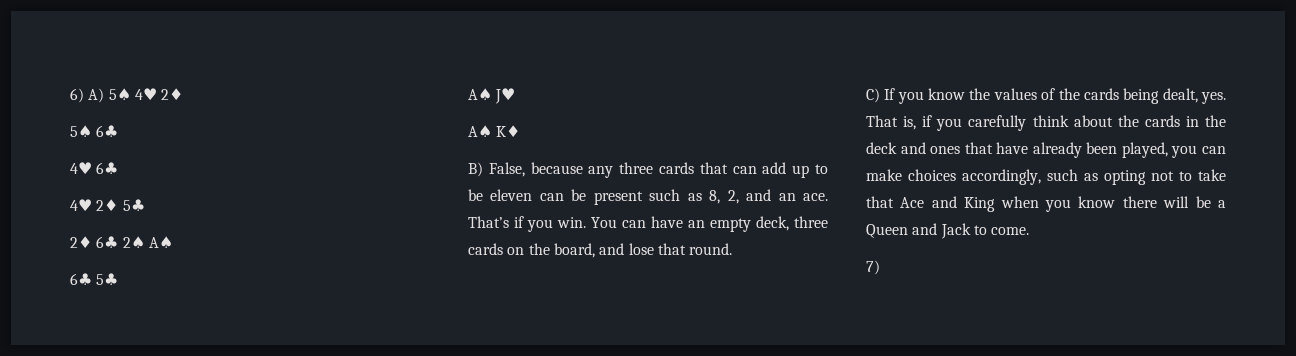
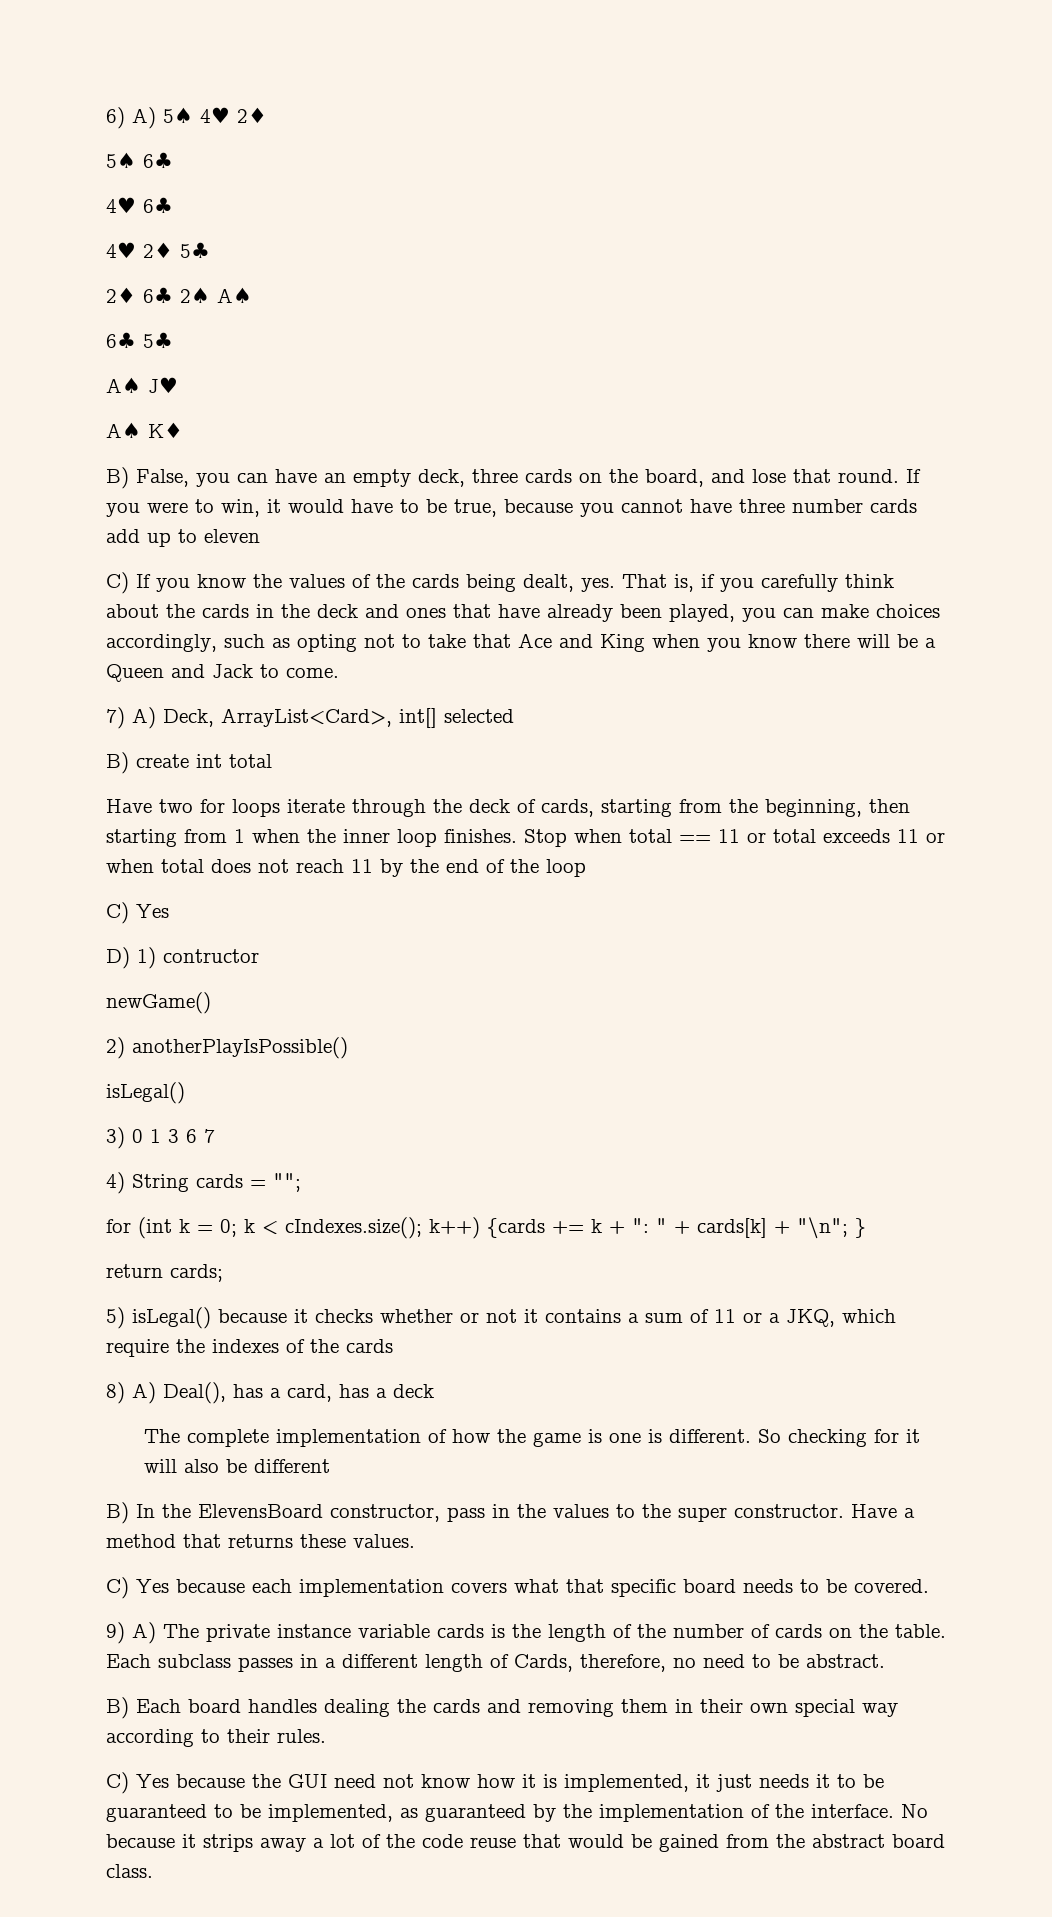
- B) False, because any three cards that can add up to be eleven can be present such as 8, 2, and an ace. That’s if you win. You can have an empty deck, three cards on the board, and lose that round.
+ B) False, you can have an empty deck, three cards on the board, and lose that round. If you were to win, it would have to be true, because you cannot have three number cards add up to eleven
- 7)
+ 7) A) Deck, ArrayList<Card>, int[] selected
+ B) create int total
+ Have two for loops iterate through the deck of cards, starting from the beginning, then starting from 1 when the inner loop finishes. Stop when total == 11 or total exceeds 11 or when total does not reach 11 by the end of the loop
+ C) Yes
+ D) 1) contructor
+ newGame()
+ 2) anotherPlayIsPossible()
+ isLegal()
+ 3) 0 1 3 6 7
+ 4) String cards = "";
+ for (int k = 0; k < cIndexes.size(); k++) {cards += k + ": " + cards[k] + "\n"; }
+ return cards;
+ 5) isLegal() because it checks whether or not it contains a sum of 11 or a JKQ, which require the indexes of the cards
+ 8) A) Deal(), has a card, has a deck
+ The complete implementation of how the game is one is different. So checking for it will also be different
+ B) In the ElevensBoard constructor, pass in the values to the super constructor. Have a method that returns these values.
+ C) Yes because each implementation covers what that specific board needs to be covered.
+ 9) A) The private instance variable cards is the length of the number of cards on the table. Each subclass passes in a different length of Cards, therefore, no need to be abstract.
+ B) Each board handles dealing the cards and removing them in their own special way according to their rules.
+ C) Yes because the GUI need not know how it is implemented, it just needs it to be guaranteed to be implemented, as guaranteed by the implementation of the interface. No because it strips away a lot of the code reuse that would be gained from the abstract board class.

